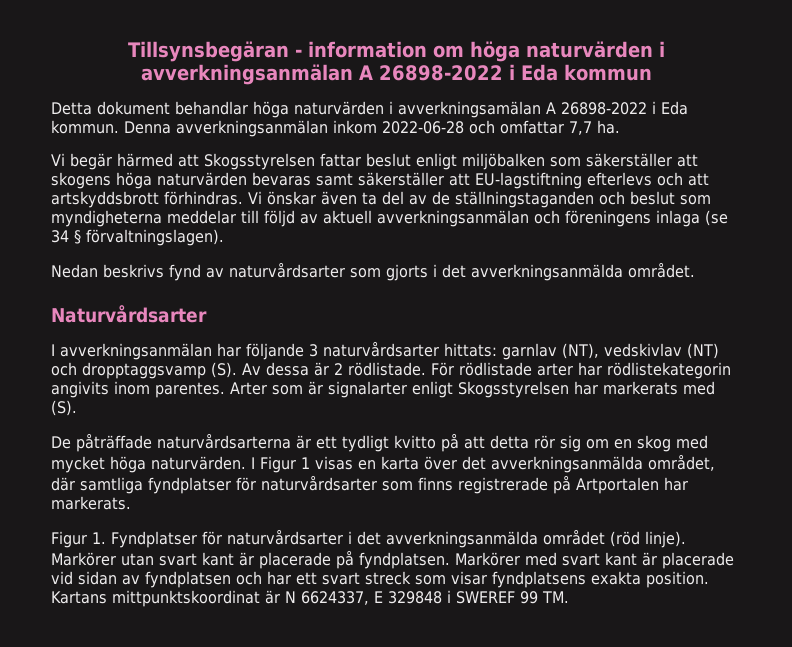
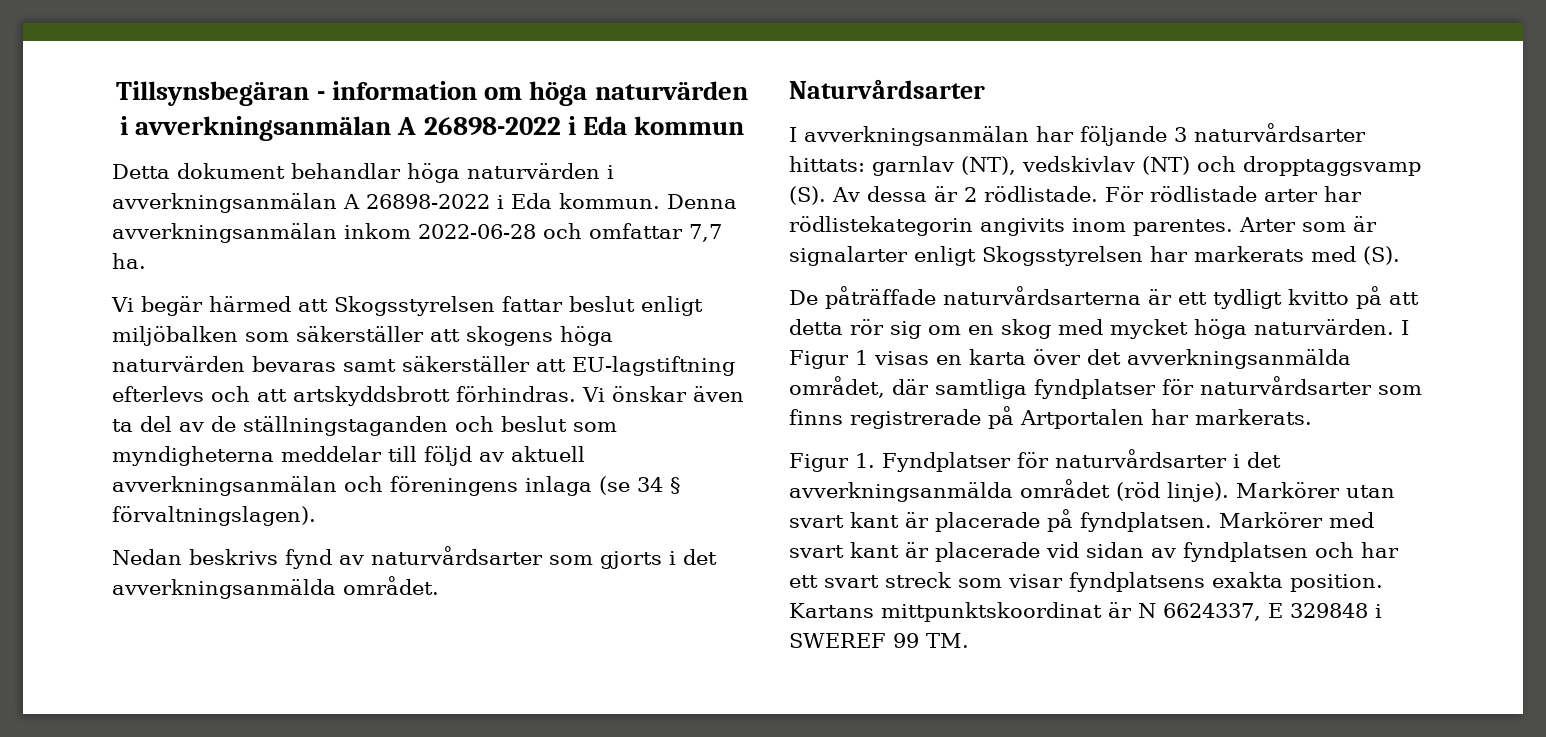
- Detta dokument behandlar höga naturvärden i avverkningsamälan A 26898-2022 i Eda kommun.
+ Detta dokument behandlar höga naturvärden i avverkningsanmälan A 26898-2022 i Eda kommun.

